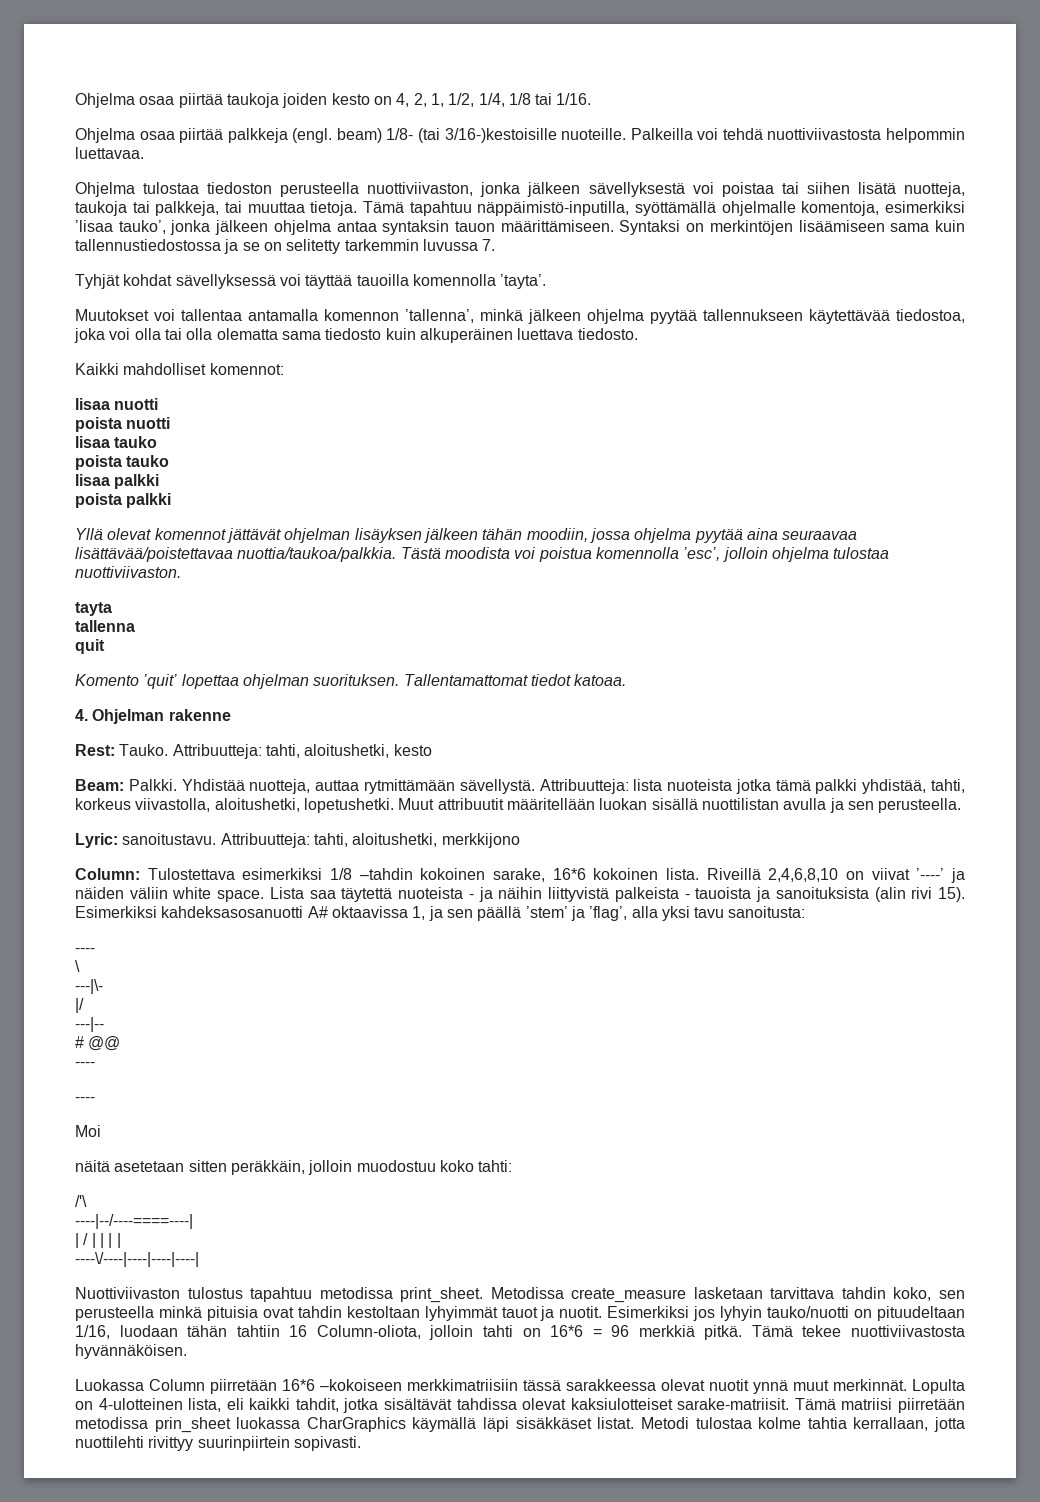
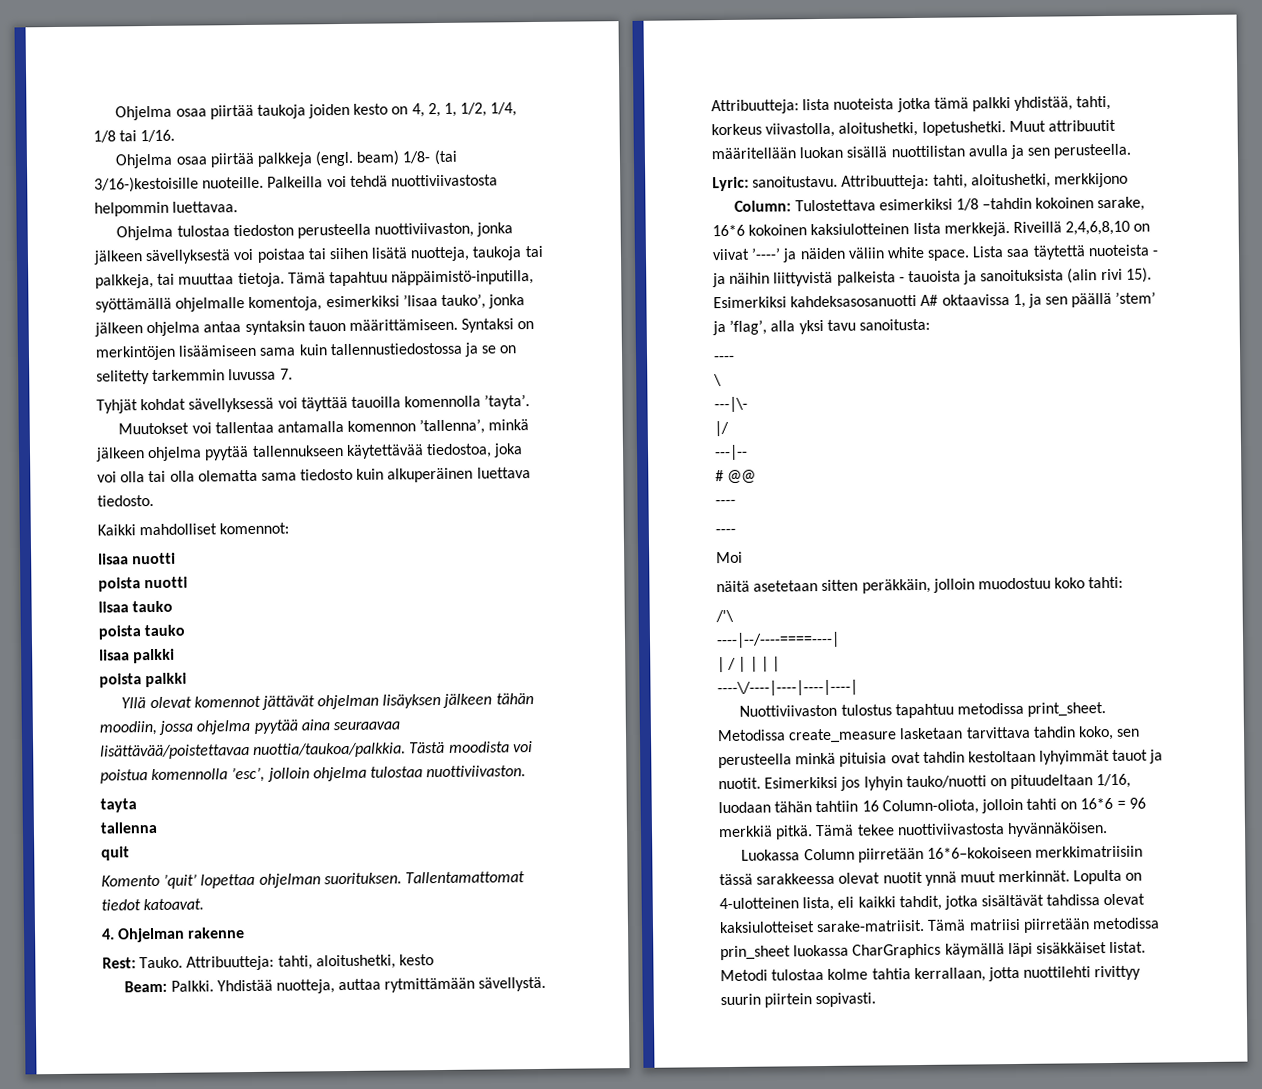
- Tallentamattomat tiedot katoaa.
+ Tallentamattomat tiedot katoavat.
- Column: Tulostettava esimerkiksi 1/8 –tahdin kokoinen sarake, 16*6 kokoinen lista.
+ Column: Tulostettava esimerkiksi 1/8 –tahdin kokoinen sarake, 16*6 kokoinen kaksiulotteinen lista merkkejä.
- Luokassa Column piirretään 16*6 –kokoiseen merkkimatriisiin tässä sarakkeessa olevat nuotit ynnä muut merkinnät.
+ Luokassa Column piirretään 16*6–kokoiseen merkkimatriisiin tässä sarakkeessa olevat nuotit ynnä muut merkinnät.
- Tämä matriisi piirretään metodissa prin_sheet luokassa CharGraphics käymällä läpi sisäkkäset listat.
+ Tämä matriisi piirretään metodissa prin_sheet luokassa CharGraphics käymällä läpi sisäkkäiset listat.
- Metodi tulostaa kolme tahtia kerrallaan, jotta nuottilehti rivittyy suurinpiirtein sopivasti.
+ Metodi tulostaa kolme tahtia kerrallaan, jotta nuottilehti rivittyy suurin piirtein sopivasti.

